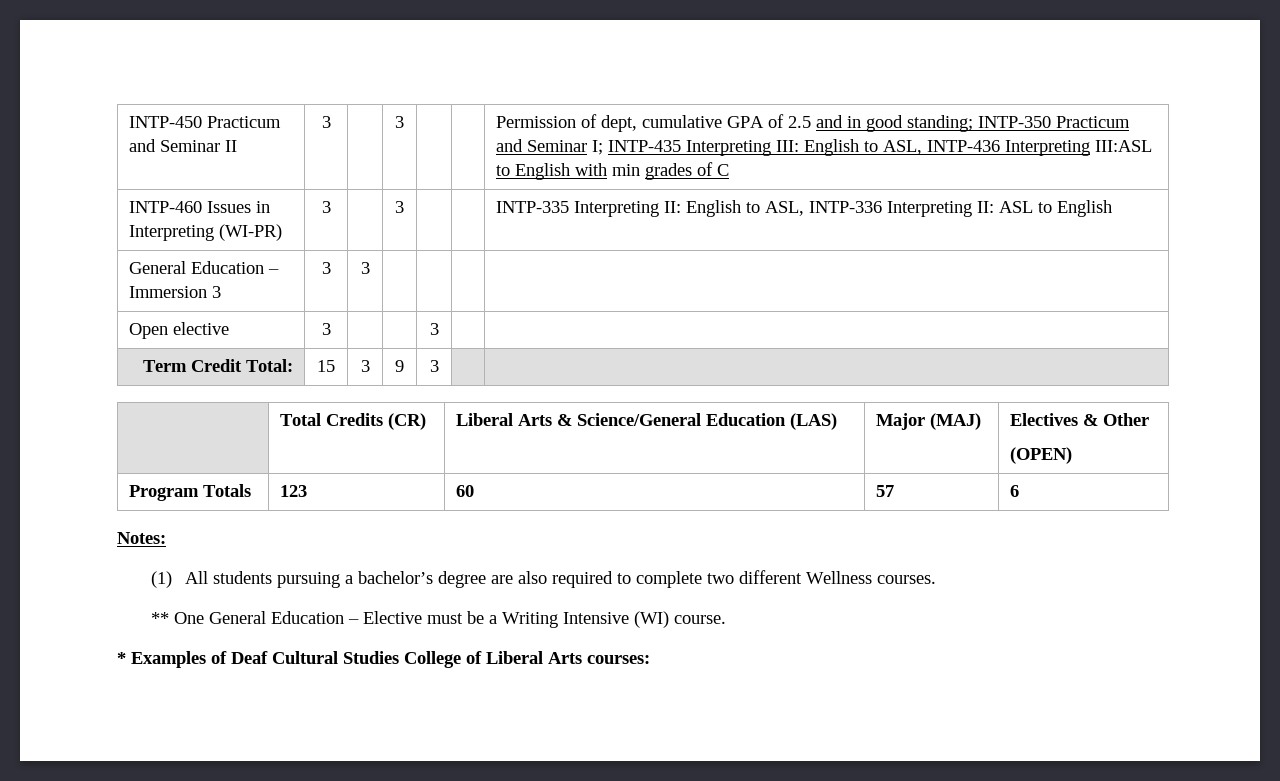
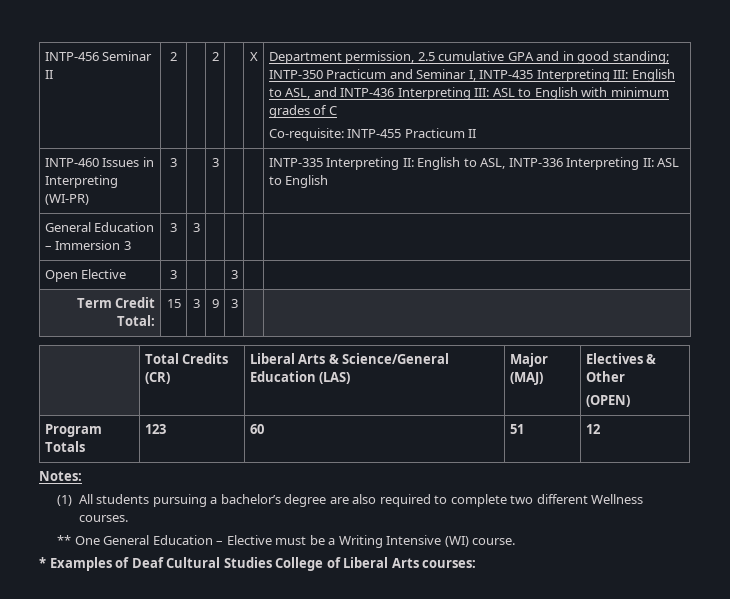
- INTP-450 Practicum and Seminar II
+ INTP-456 Seminar II
- 3 | | 3 | | | Permission of dept, cumulative GPA of 2.5 and in good standing; INTP-350 Practicum and Seminar I; INTP-435 Interpreting III: English to ASL, INTP-436 Interpreting III:ASL to English with min grades of C
+ 2 | | 2 | | X | Department permission, 2.5 cumulative GPA and in good standing; INTP-350 Practicum and Seminar I, INTP-435 Interpreting III: English to ASL, and INTP-436 Interpreting III: ASL to English with minimum grades of C
+ Co-requisite: INTP-455 Practicum II
- Open elective | 3 | | | 3 | |
+ Open Elective | 3 | | | 3 | |
- Program Totals | 123 | 60 | 57 | 6
+ Program Totals | 123 | 60 | 51 | 12

